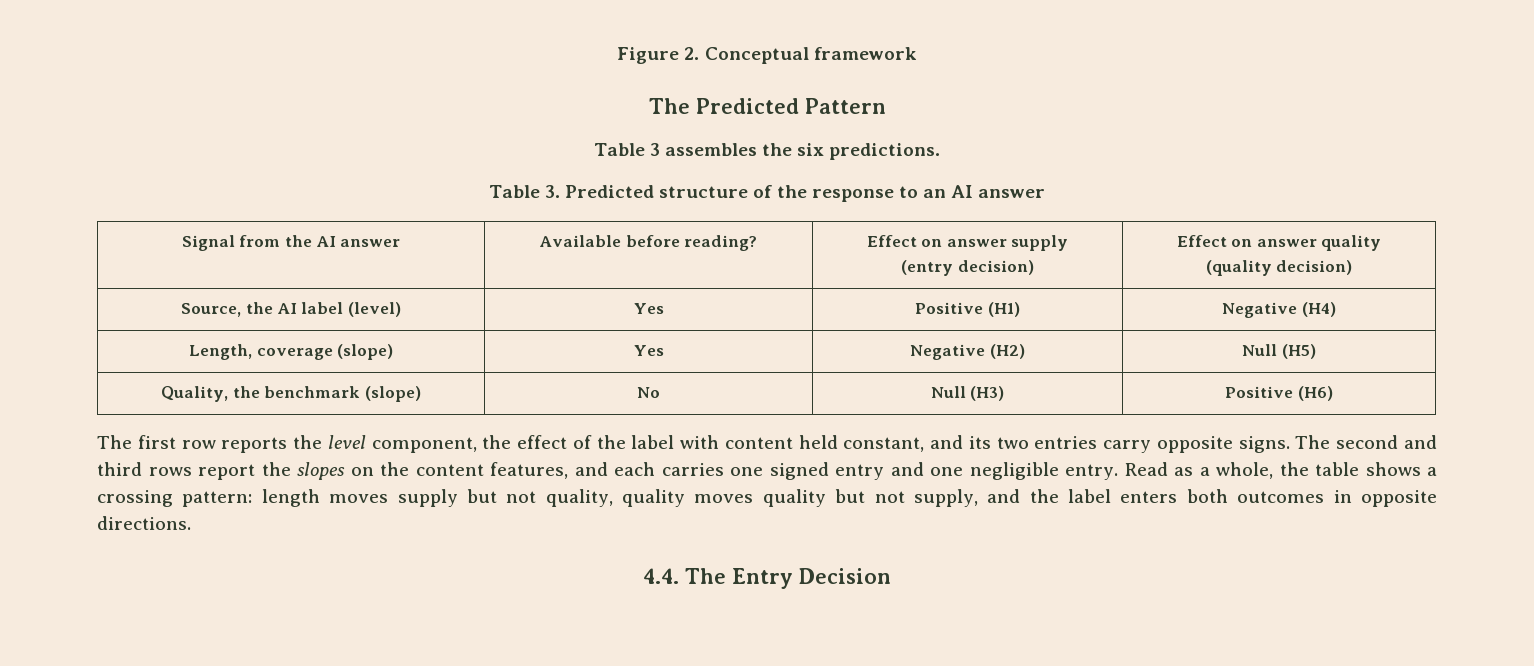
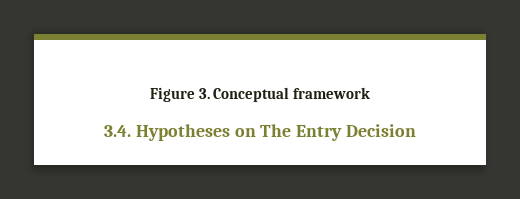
- Figure 2. Conceptual framework
+ Figure 3. Conceptual framework
- The Predicted Pattern
- Table 3 assembles the six predictions.
- Table 3. Predicted structure of the response to an AI answer
- Signal from the AI answer | Available before reading? | Effect on answer supply
- (entry decision) | Effect on answer quality
- (quality decision)
- Source, the AI label (level) | Yes | Positive (H1) | Negative (H4)
- Length, coverage (slope) | Yes | Negative (H2) | Null (H5)
- Quality, the benchmark (slope) | No | Null (H3) | Positive (H6)
- The first row reports the level component, the effect of the label with content held constant, and its two entries carry opposite signs. The second and third rows report the slopes on the content features, and each carries one signed entry and one negligible entry. Read as a whole, the table shows a crossing pattern: length moves supply but not quality, quality moves quality but not supply, and the label enters both outcomes in opposite directions.
- 4.4. The Entry Decision
+ 3.4. Hypotheses on The Entry Decision

